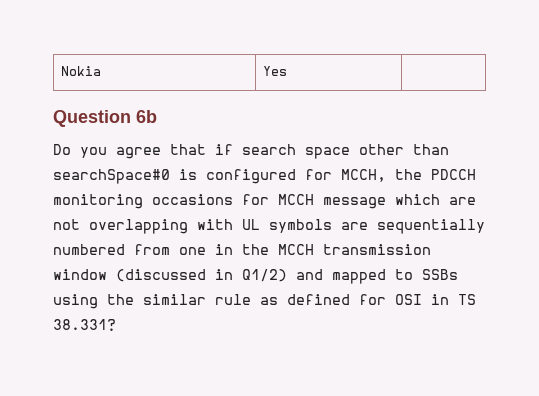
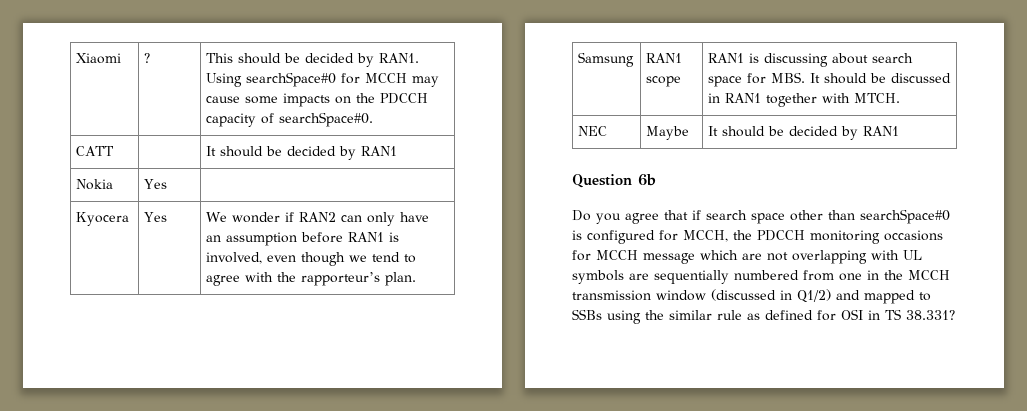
+ Xiaomi | ? | This should be decided by RAN1. Using searchSpace#0 for MCCH may cause some impacts on the PDCCH capacity of searchSpace#0.
+ CATT | | It should be decided by RAN1
  Nokia | Yes |
+ Kyocera | Yes | We wonder if RAN2 can only have an assumption before RAN1 is involved, even though we tend to agree with the rapporteur’s plan.
+ Samsung | RAN1 scope | RAN1 is discussing about search space for MBS. It should be discussed in RAN1 together with MTCH.
+ NEC | Maybe | It should be decided by RAN1

